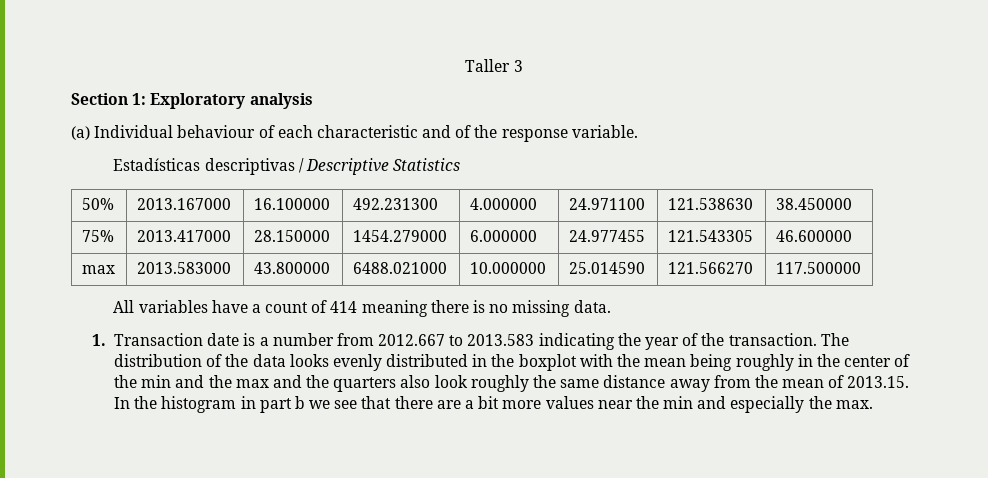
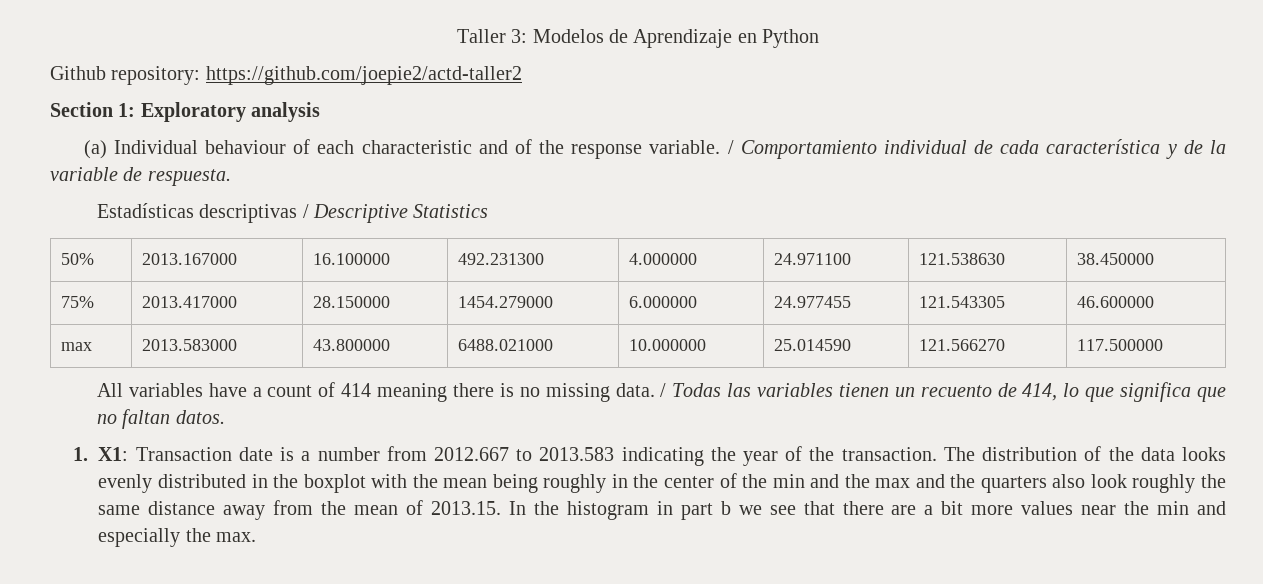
- Taller 3
+ Taller 3: Modelos de Aprendizaje en Python
+ Github repository: https://github.com/joepie2/actd-taller2
+ / Comportamiento individual de cada característica y de la variable de respuesta.
+ / Todas las variables tienen un recuento de 414, lo que significa que no faltan datos.
- 1. Transaction date is a number from 2012.667 to 2013.583 indicating the year of the transaction.
+ 1. X1: Transaction date is a number from 2012.667 to 2013.583 indicating the year of the transaction.

